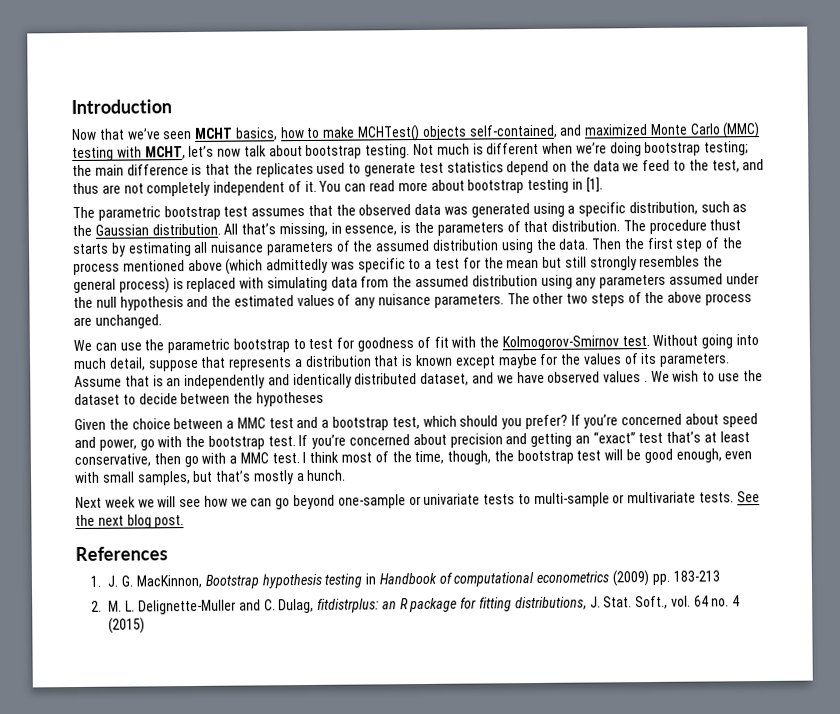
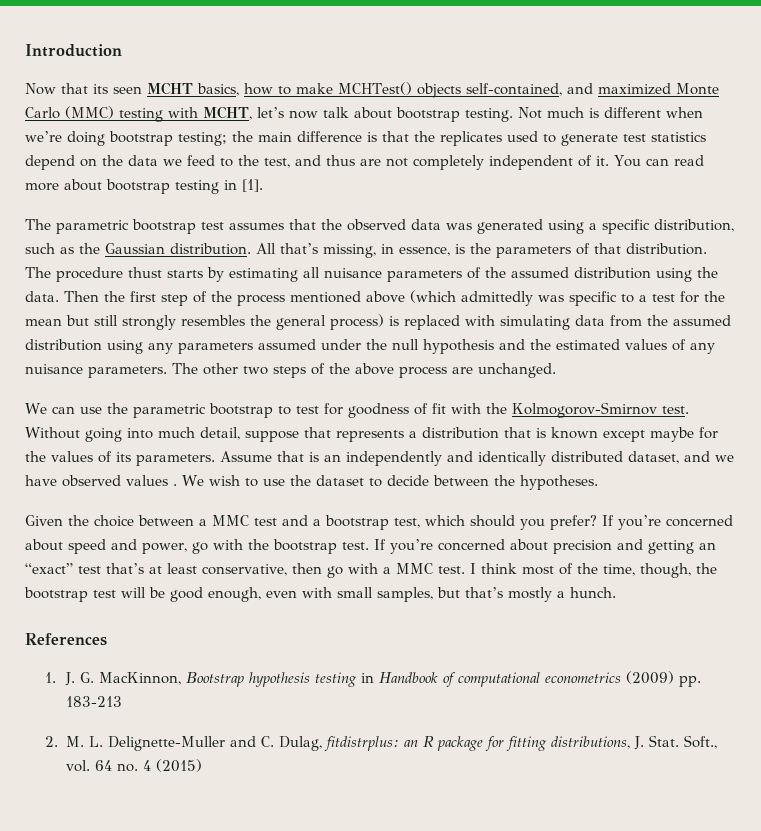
- Now that we’ve seen MCHT basics, how to make MCHTest() objects self-contained, and maximized Monte Carlo (MMC) testing with MCHT, let’s now talk about bootstrap testing.
+ Now that its seen MCHT basics, how to make MCHTest() objects self-contained, and maximized Monte Carlo (MMC) testing with MCHT, let’s now talk about bootstrap testing.
- We wish to use the dataset to decide between the hypotheses
+ We wish to use the dataset to decide between the hypotheses.
- Next week we will see how we can go beyond one-sample or univariate tests to multi-sample or multivariate tests. See the next blog post.

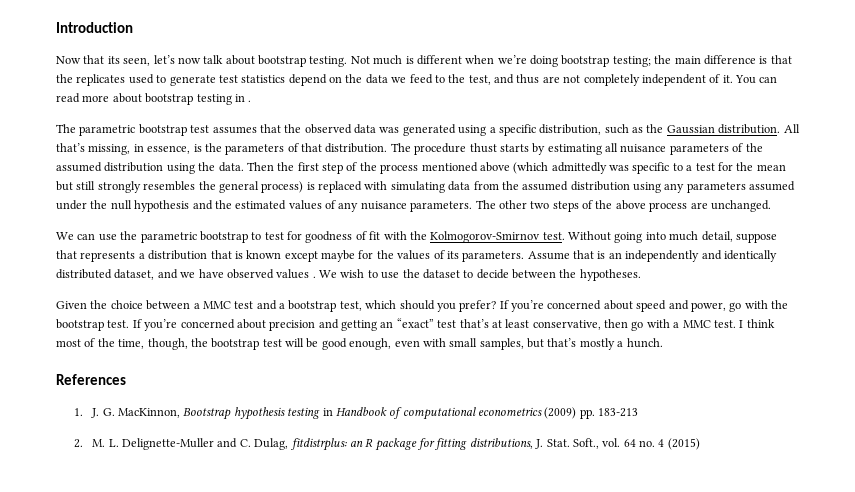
- Now that its seen MCHT basics, how to make MCHTest() objects self-contained, and maximized Monte Carlo (MMC) testing with MCHT, let’s now talk about bootstrap testing.
+ Now that its seen, let’s now talk about bootstrap testing.
- You can read more about bootstrap testing in [1].
+ You can read more about bootstrap testing in .

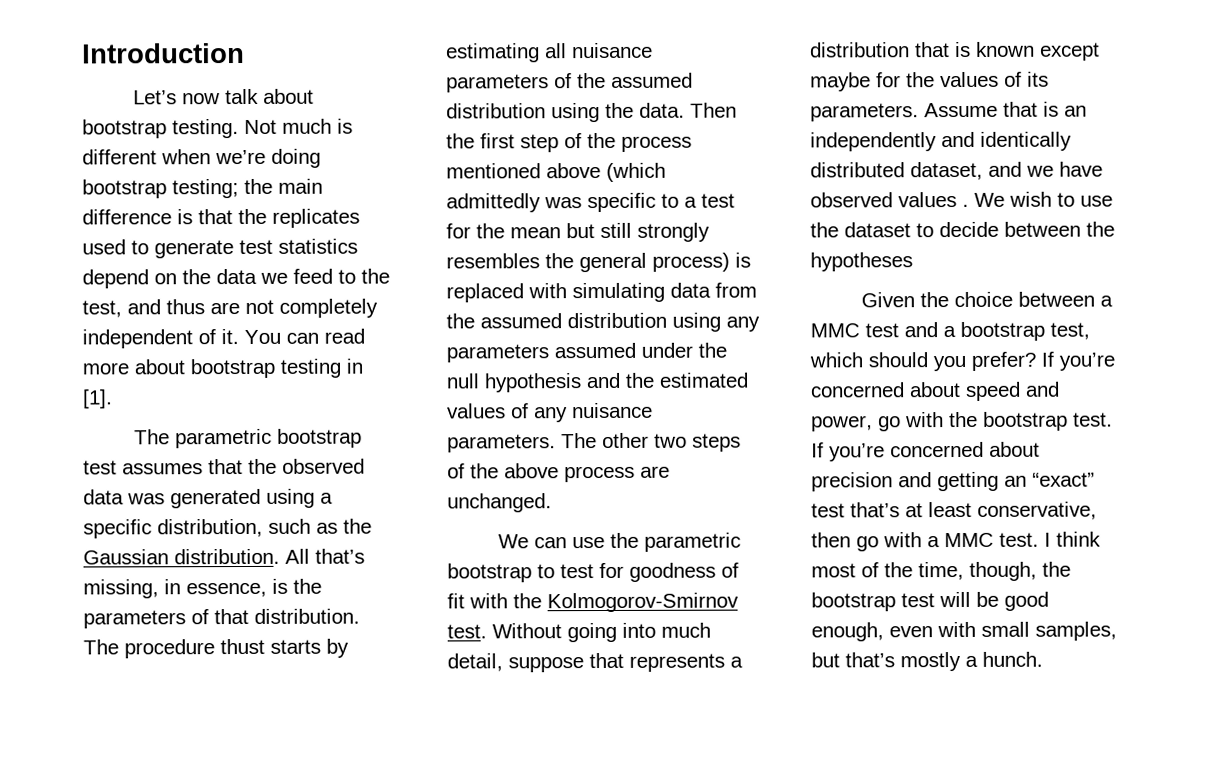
- Now that its seen, let’s now talk about bootstrap testing.
+ Let’s now talk about bootstrap testing.
- You can read more about bootstrap testing in .
+ You can read more about bootstrap testing in [1].
- We wish to use the dataset to decide between the hypotheses.
+ We wish to use the dataset to decide between the hypotheses
- References
- 1. J. G. MacKinnon, Bootstrap hypothesis testing in Handbook of computational econometrics (2009) pp. 183-213
- 2. M. L. Delignette-Muller and C. Dulag, fitdistrplus: an R package for fitting distributions, J. Stat. Soft., vol. 64 no. 4 (2015)

